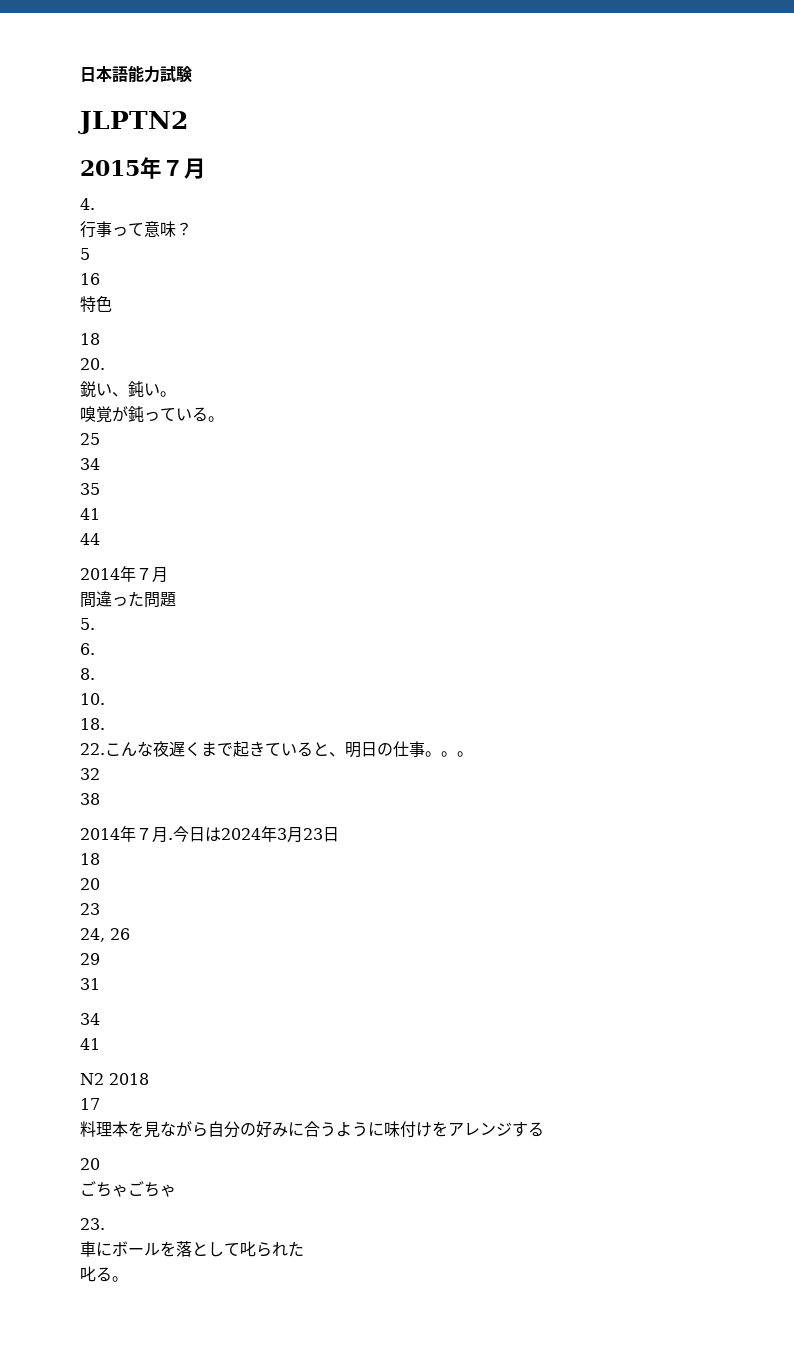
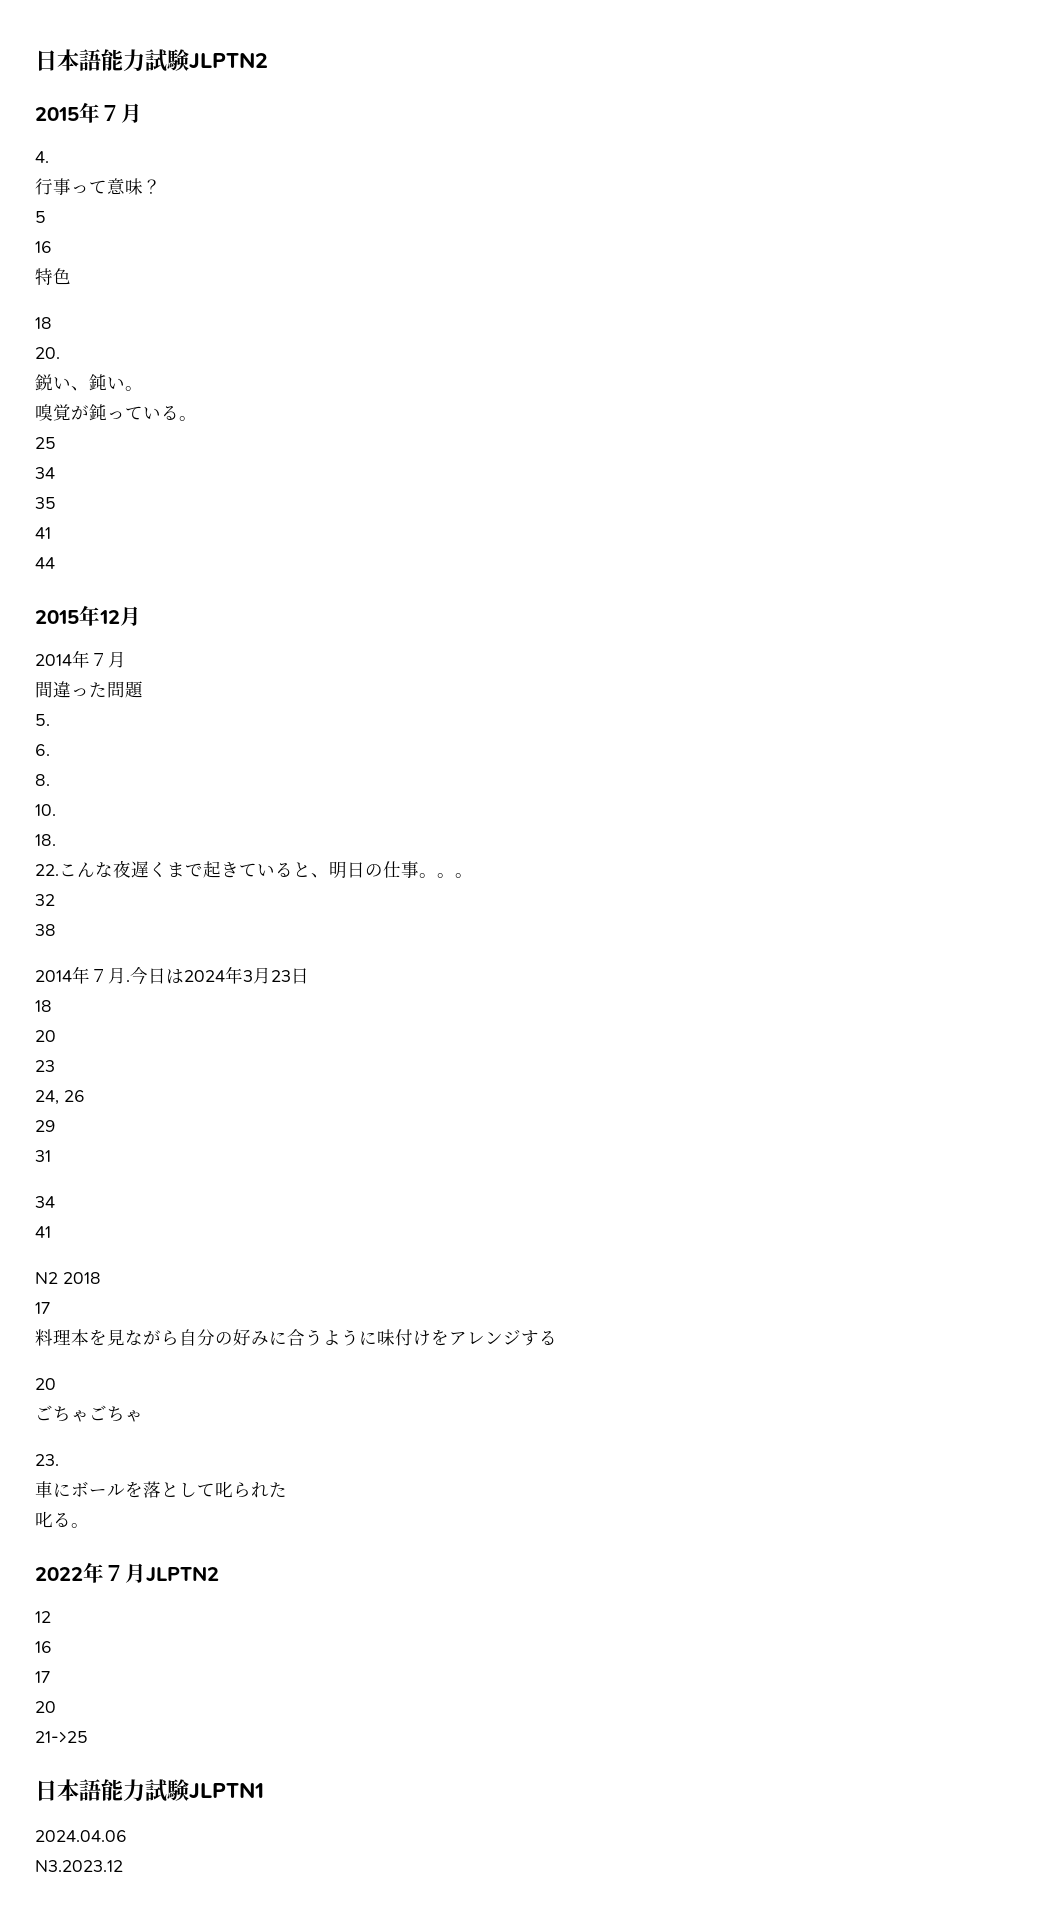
- 日本語能力試験
- JLPTN2
+ 日本語能力試験JLPTN2
+ 2015年12月
+ 2022年７月JLPTN2
+ 12
+ 16
+ 17
+ 20
+ 21->25
+ 日本語能力試験JLPTN1
+ 2024.04.06
+ N3.2023.12

